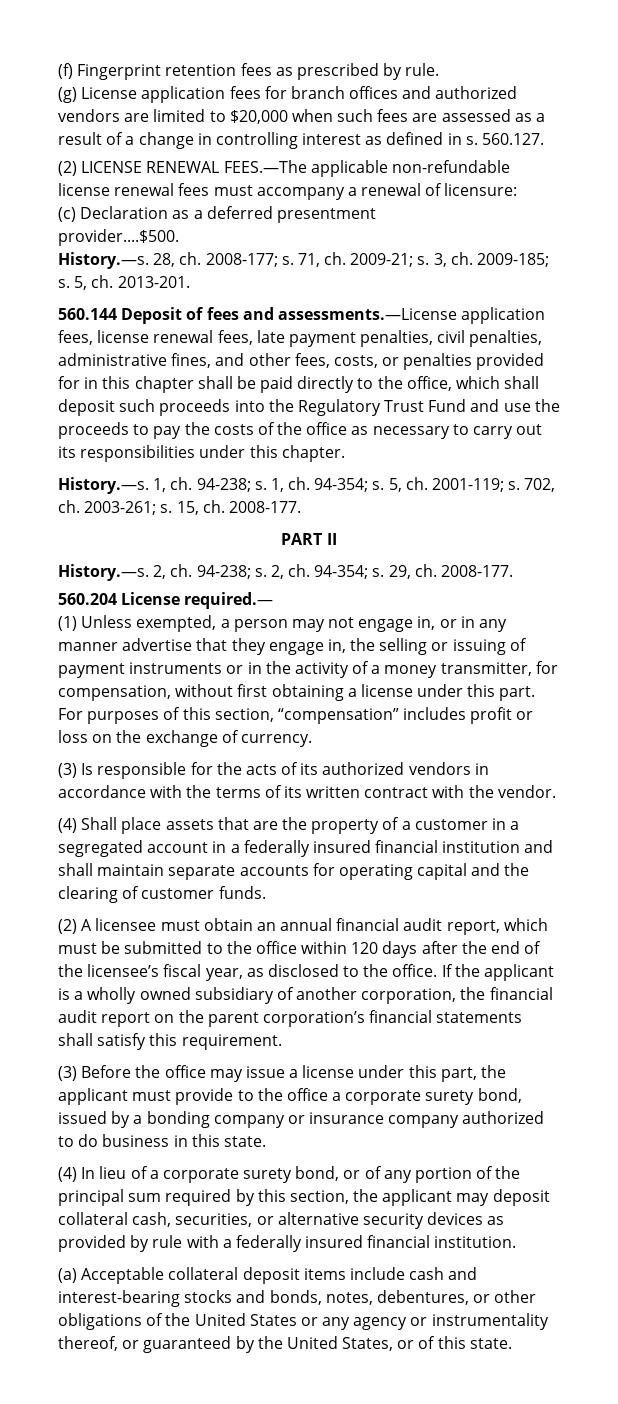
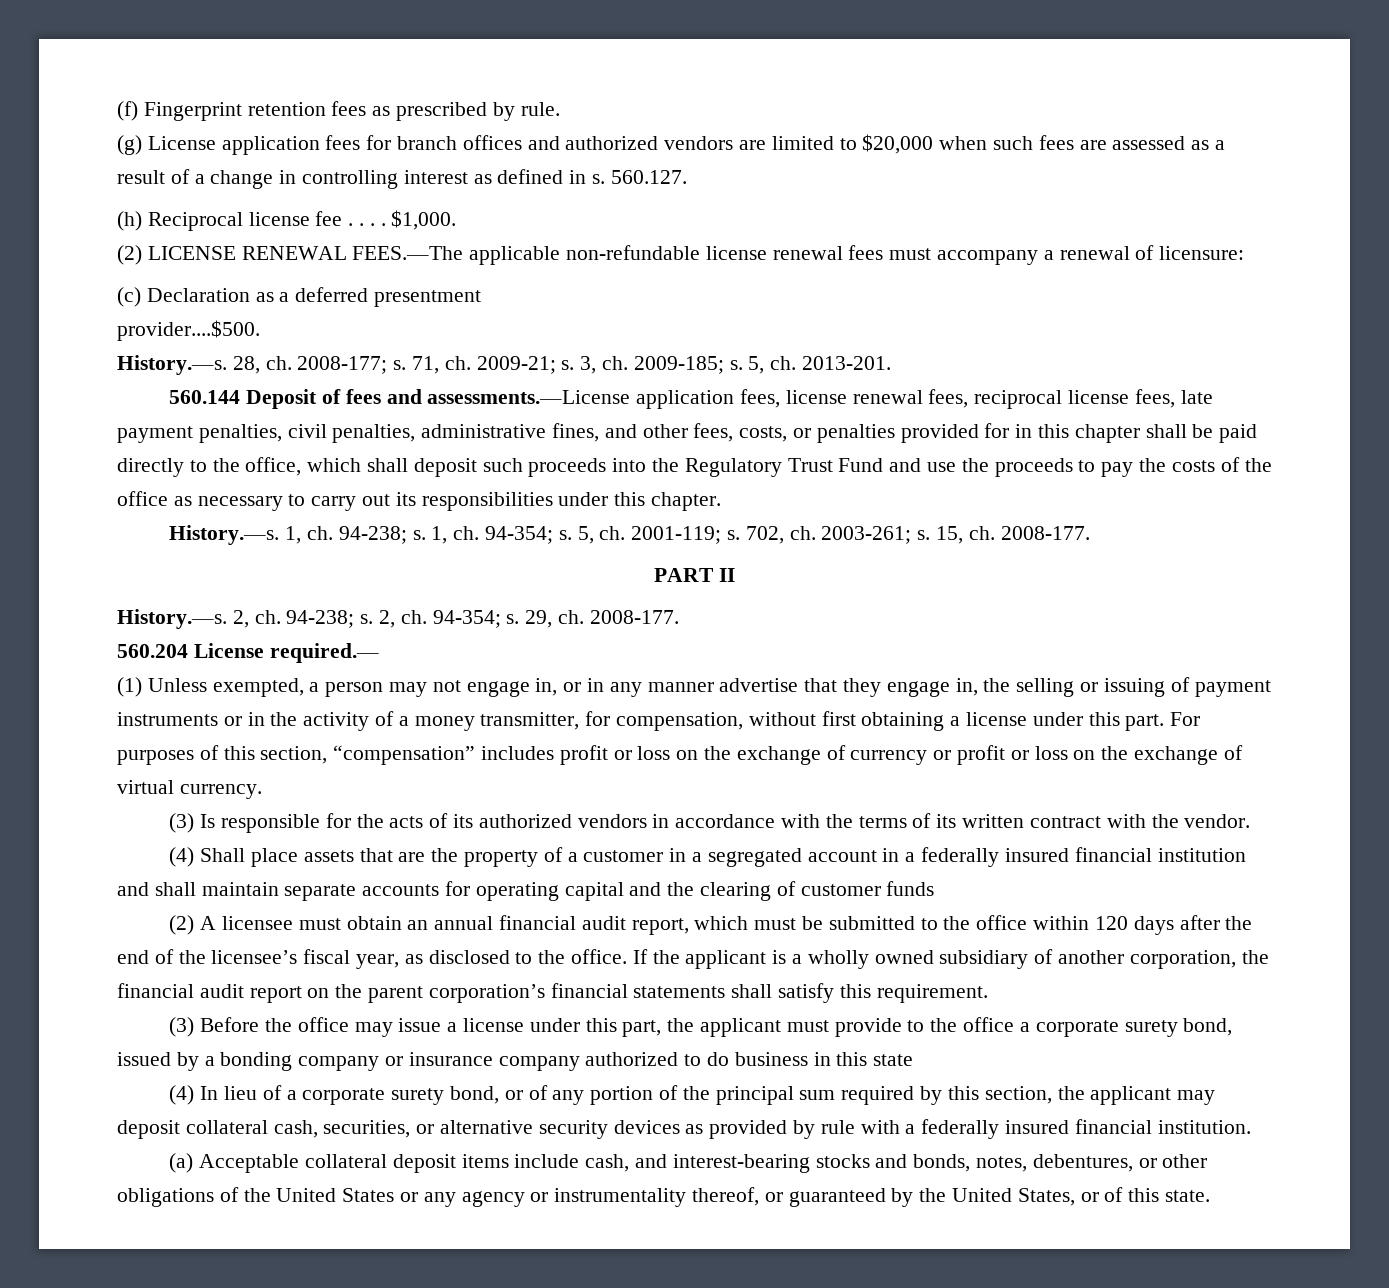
+ (h) Reciprocal license fee . . . . $1,000.
- 560.144 Deposit of fees and assessments.—License application fees, license renewal fees, late payment penalties, civil penalties, administrative fines, and other fees, costs, or penalties provided for in this chapter shall be paid directly to the office, which shall deposit such proceeds into the Regulatory Trust Fund and use the proceeds to pay the costs of the office as necessary to carry out its responsibilities under this chapter.
+ 560.144 Deposit of fees and assessments.—License application fees, license renewal fees, reciprocal license fees, late payment penalties, civil penalties, administrative fines, and other fees, costs, or penalties provided for in this chapter shall be paid directly to the office, which shall deposit such proceeds into the Regulatory Trust Fund and use the proceeds to pay the costs of the office as necessary to carry out its responsibilities under this chapter.
- For purposes of this section, “compensation” includes profit or loss on the exchange of currency.
+ For purposes of this section, “compensation” includes profit or loss on the exchange of currency or profit or loss on the exchange of virtual currency.
- (4) Shall place assets that are the property of a customer in a segregated account in a federally insured financial institution and shall maintain separate accounts for operating capital and the clearing of customer funds.
+ (4) Shall place assets that are the property of a customer in a segregated account in a federally insured financial institution and shall maintain separate accounts for operating capital and the clearing of customer funds
- (3) Before the office may issue a license under this part, the applicant must provide to the office a corporate surety bond, issued by a bonding company or insurance company authorized to do business in this state.
+ (3) Before the office may issue a license under this part, the applicant must provide to the office a corporate surety bond, issued by a bonding company or insurance company authorized to do business in this state
- (a) Acceptable collateral deposit items include cash and interest-bearing stocks and bonds, notes, debentures, or other obligations of the United States or any agency or instrumentality thereof, or guaranteed by the United States, or of this state.
+ (a) Acceptable collateral deposit items include cash, and interest-bearing stocks and bonds, notes, debentures, or other obligations of the United States or any agency or instrumentality thereof, or guaranteed by the United States, or of this state.

